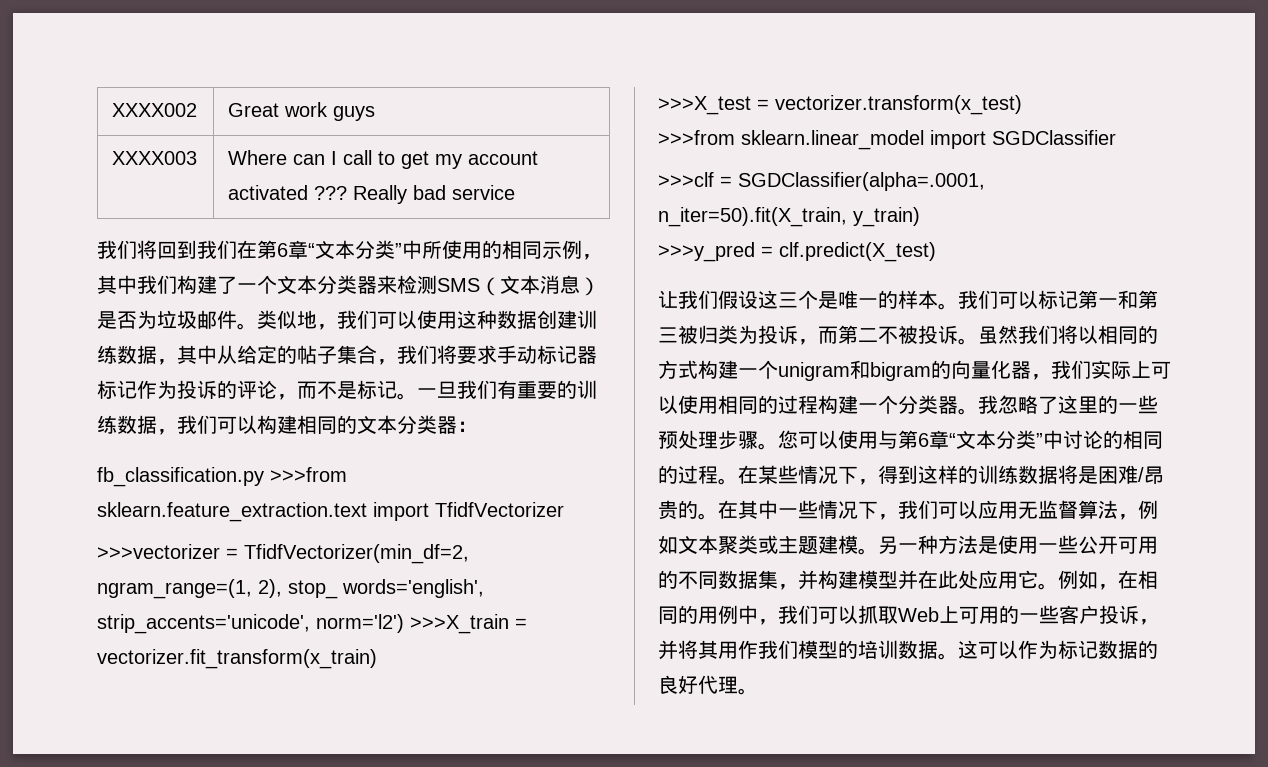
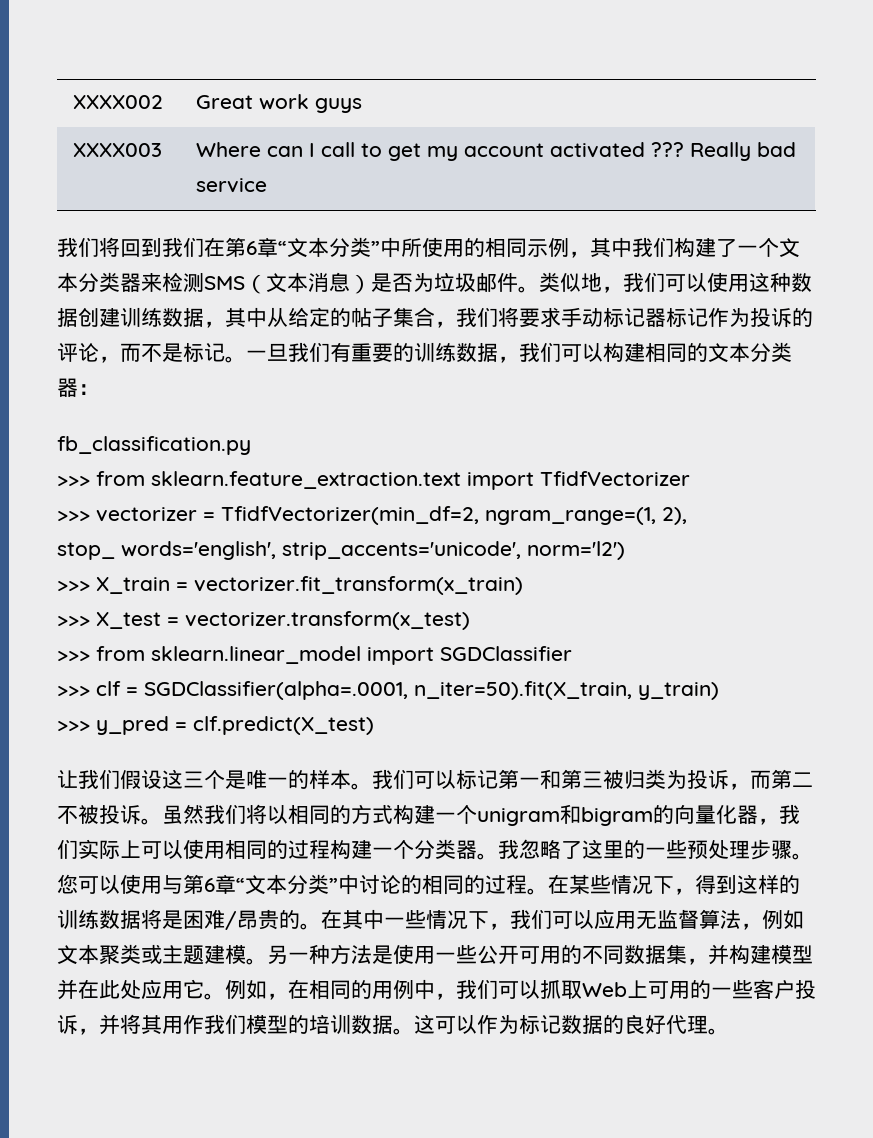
- fb_classification.py >>>from sklearn.feature_extraction.text import TfidfVectorizer
+ fb_classification.py
+ >>> from sklearn.feature_extraction.text import TfidfVectorizer
- >>>vectorizer = TfidfVectorizer(min_df=2, ngram_range=(1, 2), stop_ words='english', strip_accents='unicode', norm='l2') >>>X_train = vectorizer.fit_transform(x_train)
+ >>> vectorizer = TfidfVectorizer(min_df=2, ngram_range=(1, 2),
+ stop_ words='english', strip_accents='unicode', norm='l2')
+ >>> X_train = vectorizer.fit_transform(x_train)
- >>>X_test = vectorizer.transform(x_test)
+ >>> X_test = vectorizer.transform(x_test)
- >>>from sklearn.linear_model import SGDClassifier
+ >>> from sklearn.linear_model import SGDClassifier
- >>>clf = SGDClassifier(alpha=.0001, n_iter=50).fit(X_train, y_train)
+ >>> clf = SGDClassifier(alpha=.0001, n_iter=50).fit(X_train, y_train)
- >>>y_pred = clf.predict(X_test)
+ >>> y_pred = clf.predict(X_test)

